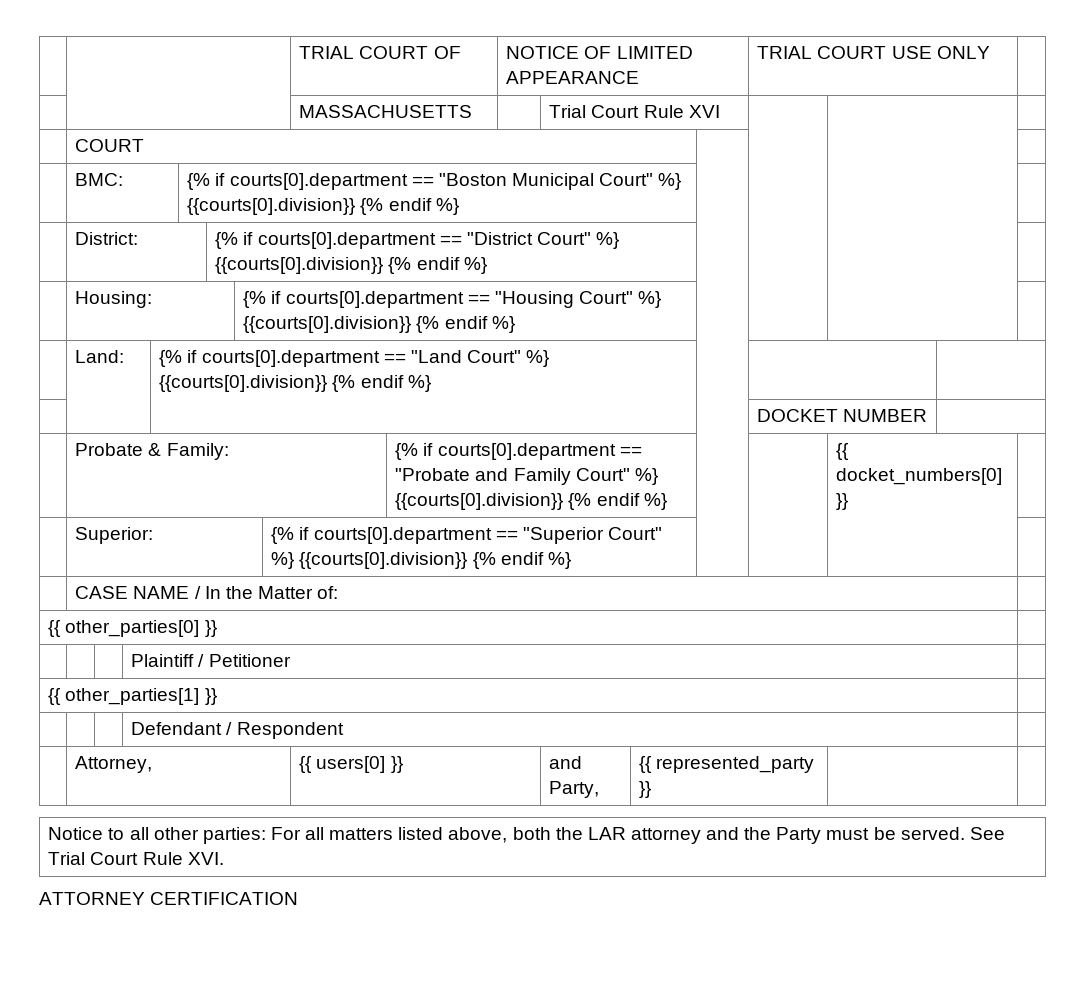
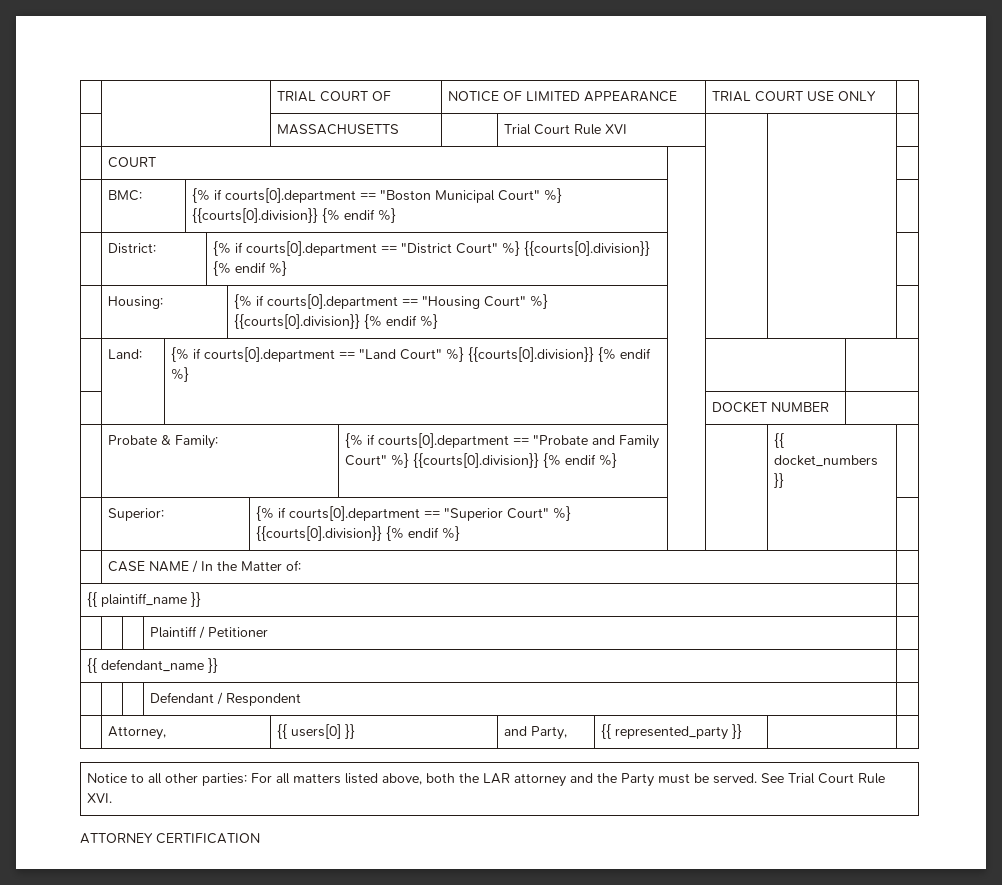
- | Probate & Family: | {% if courts[0].department == "Probate and Family Court" %} {{courts[0].division}} {% endif %} | | | {{ docket_numbers[0] }} |
+ | Probate & Family: | {% if courts[0].department == "Probate and Family Court" %} {{courts[0].division}} {% endif %} | | | {{ docket_numbers }} |
- {{ other_parties[0] }} |
+ {{ plaintiff_name }} |
- {{ other_parties[1] }} |
+ {{ defendant_name }} |

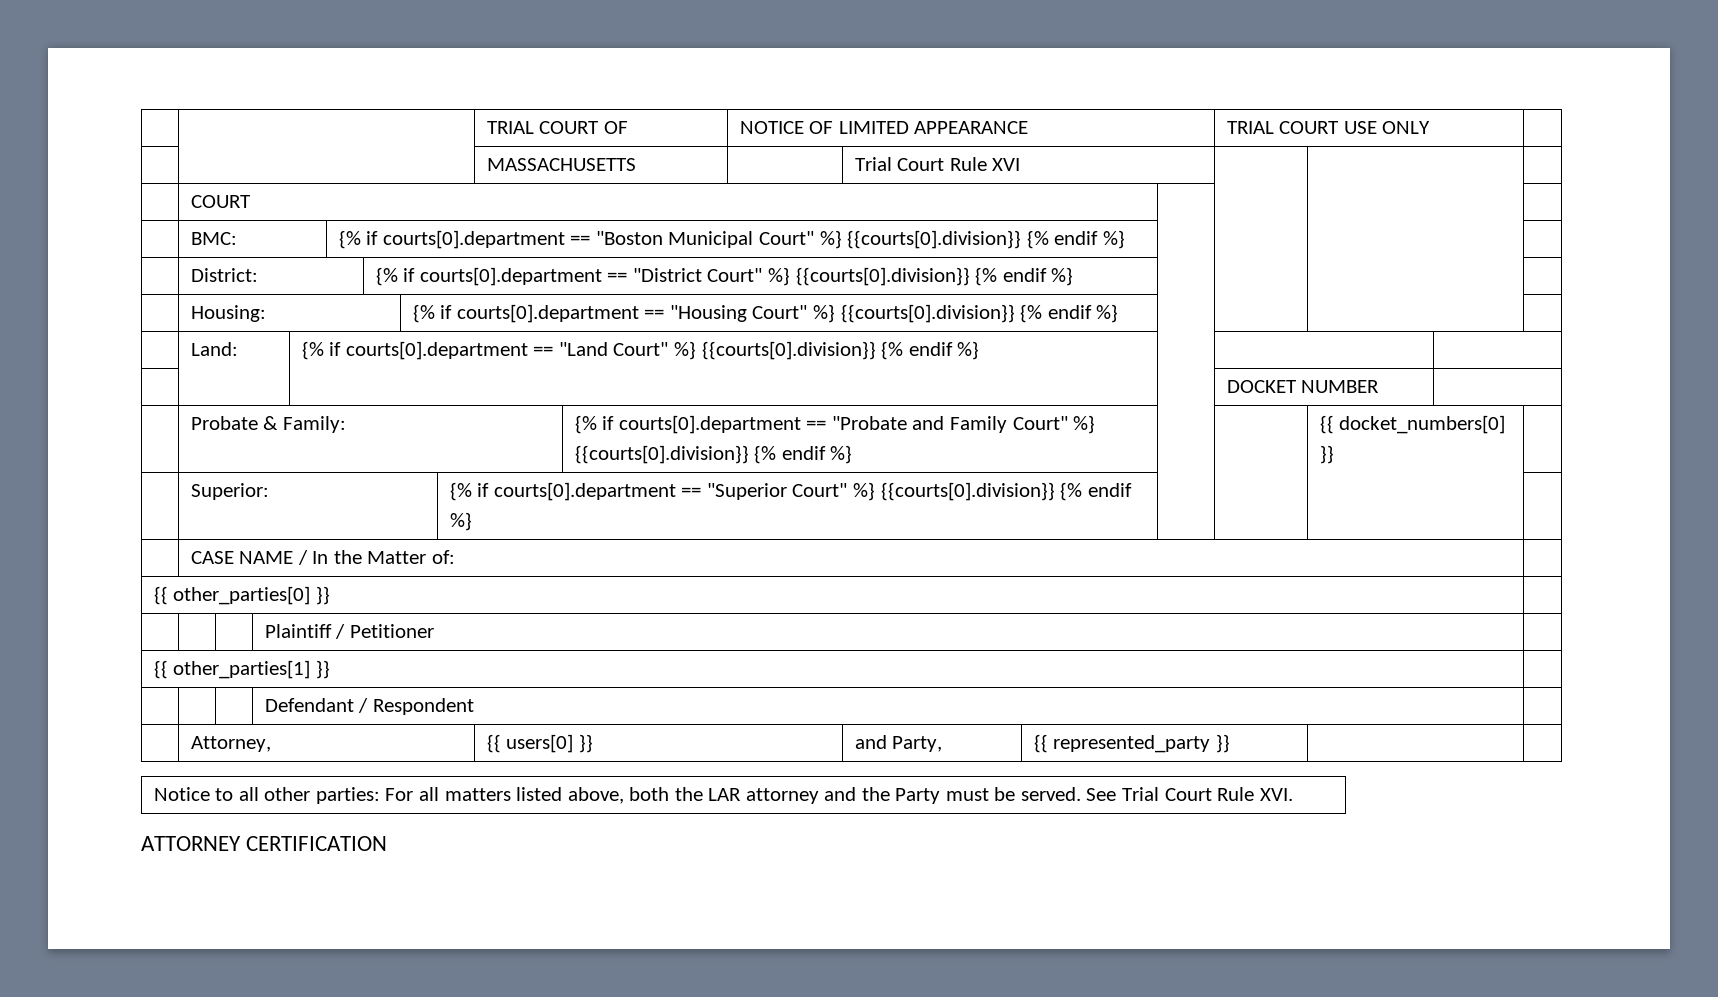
- | Probate & Family: | {% if courts[0].department == "Probate and Family Court" %} {{courts[0].division}} {% endif %} | | | {{ docket_numbers }} |
+ | Probate & Family: | {% if courts[0].department == "Probate and Family Court" %} {{courts[0].division}} {% endif %} | | | {{ docket_numbers[0] }} |
- {{ plaintiff_name }} |
+ {{ other_parties[0] }} |
- {{ defendant_name }} |
+ {{ other_parties[1] }} |

